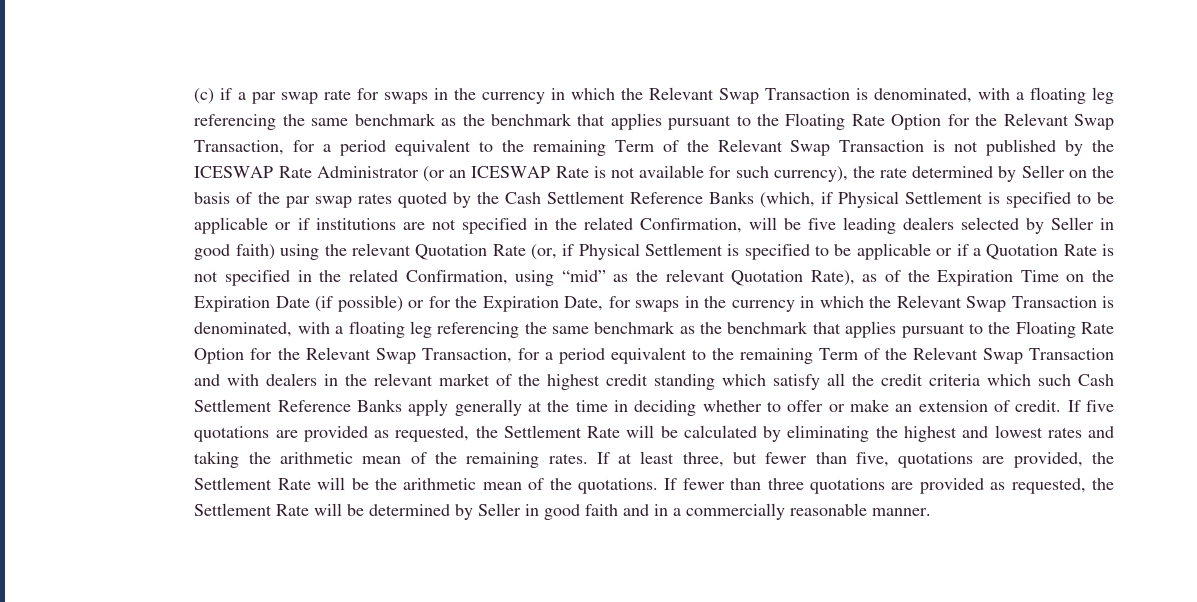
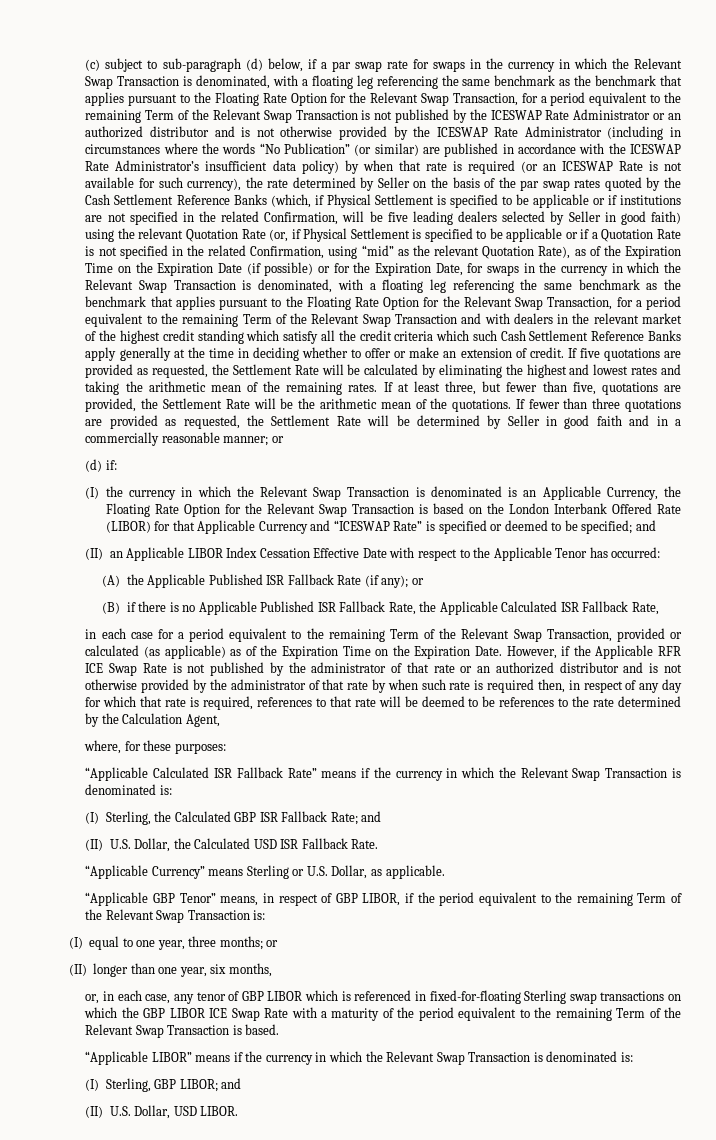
- (c) if a par swap rate for swaps in the currency in which the Relevant Swap Transaction is denominated, with a floating leg referencing the same benchmark as the benchmark that applies pursuant to the Floating Rate Option for the Relevant Swap Transaction, for a period equivalent to the remaining Term of the Relevant Swap Transaction is not published by the ICESWAP Rate Administrator (or an ICESWAP Rate is not available for such currency), the rate determined by Seller on the basis of the par swap rates quoted by the Cash Settlement Reference Banks (which, if Physical Settlement is specified to be applicable or if institutions are not specified in the related Confirmation, will be five leading dealers selected by Seller in good faith) using the relevant Quotation Rate (or, if Physical Settlement is specified to be applicable or if a Quotation Rate is not specified in the related Confirmation, using “mid” as the relevant Quotation Rate), as of the Expiration Time on the Expiration Date (if possible) or for the Expiration Date, for swaps in the currency in which the Relevant Swap Transaction is denominated, with a floating leg referencing the same benchmark as the benchmark that applies pursuant to the Floating Rate Option for the Relevant Swap Transaction, for a period equivalent to the remaining Term of the Relevant Swap Transaction and with dealers in the relevant market of the highest credit standing which satisfy all the credit criteria which such Cash Settlement Reference Banks apply generally at the time in deciding whether to offer or make an extension of credit.
+ (c) subject to sub-paragraph (d) below, if a par swap rate for swaps in the currency in which the Relevant Swap Transaction is denominated, with a floating leg referencing the same benchmark as the benchmark that applies pursuant to the Floating Rate Option for the Relevant Swap Transaction, for a period equivalent to the remaining Term of the Relevant Swap Transaction is not published by the ICESWAP Rate Administrator or an authorized distributor and is not otherwise provided by the ICESWAP Rate Administrator (including in circumstances where the words “No Publication” (or similar) are published in accordance with the ICESWAP Rate Administrator’s insufficient data policy) by when that rate is required (or an ICESWAP Rate is not available for such currency), the rate determined by Seller on the basis of the par swap rates quoted by the Cash Settlement Reference Banks (which, if Physical Settlement is specified to be applicable or if institutions are not specified in the related Confirmation, will be five leading dealers selected by Seller in good faith) using the relevant Quotation Rate (or, if Physical Settlement is specified to be applicable or if a Quotation Rate is not specified in the related Confirmation, using “mid” as the relevant Quotation Rate), as of the Expiration Time on the Expiration Date (if possible) or for the Expiration Date, for swaps in the currency in which the Relevant Swap Transaction is denominated, with a floating leg referencing the same benchmark as the benchmark that applies pursuant to the Floating Rate Option for the Relevant Swap Transaction, for a period equivalent to the remaining Term of the Relevant Swap Transaction and with dealers in the relevant market of the highest credit standing which satisfy all the credit criteria which such Cash Settlement Reference Banks apply generally at the time in deciding whether to offer or make an extension of credit.
- If fewer than three quotations are provided as requested, the Settlement Rate will be determined by Seller in good faith and in a commercially reasonable manner.
+ If fewer than three quotations are provided as requested, the Settlement Rate will be determined by Seller in good faith and in a commercially reasonable manner; or
+ (d) if:
+ (I) the currency in which the Relevant Swap Transaction is denominated is an Applicable Currency, the Floating Rate Option for the Relevant Swap Transaction is based on the London Interbank Offered Rate (LIBOR) for that Applicable Currency and “ICESWAP Rate” is specified or deemed to be specified; and
+ (II) an Applicable LIBOR Index Cessation Effective Date with respect to the Applicable Tenor has occurred:
+ (A) the Applicable Published ISR Fallback Rate (if any); or
+ (B) if there is no Applicable Published ISR Fallback Rate, the Applicable Calculated ISR Fallback Rate,
+ in each case for a period equivalent to the remaining Term of the Relevant Swap Transaction, provided or calculated (as applicable) as of the Expiration Time on the Expiration Date. However, if the Applicable RFR ICE Swap Rate is not published by the administrator of that rate or an authorized distributor and is not otherwise provided by the administrator of that rate by when such rate is required then, in respect of any day for which that rate is required, references to that rate will be deemed to be references to the rate determined by the Calculation Agent,
+ where, for these purposes:
+ “Applicable Calculated ISR Fallback Rate” means if the currency in which the Relevant Swap Transaction is denominated is:
+ (I) Sterling, the Calculated GBP ISR Fallback Rate; and
+ (II) U.S. Dollar, the Calculated USD ISR Fallback Rate.
+ “Applicable Currency” means Sterling or U.S. Dollar, as applicable.
+ “Applicable GBP Tenor” means, in respect of GBP LIBOR, if the period equivalent to the remaining Term of the Relevant Swap Transaction is:
+ (I) equal to one year, three months; or
+ (II) longer than one year, six months,
+ or, in each case, any tenor of GBP LIBOR which is referenced in fixed-for-floating Sterling swap transactions on which the GBP LIBOR ICE Swap Rate with a maturity of the period equivalent to the remaining Term of the Relevant Swap Transaction is based.
+ “Applicable LIBOR” means if the currency in which the Relevant Swap Transaction is denominated is:
+ (I) Sterling, GBP LIBOR; and
+ (II) U.S. Dollar, USD LIBOR.

